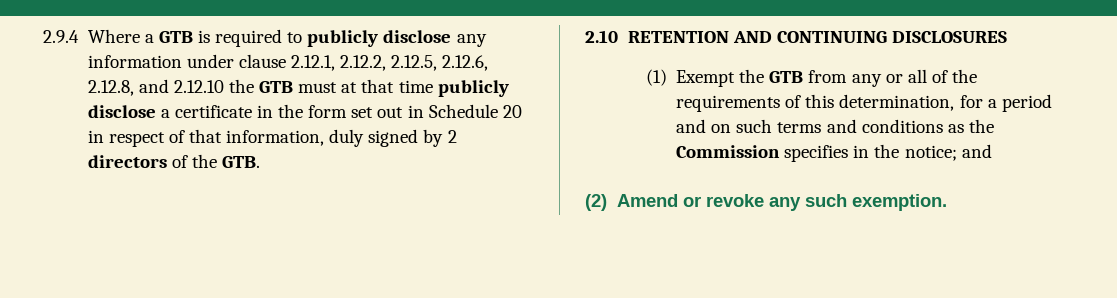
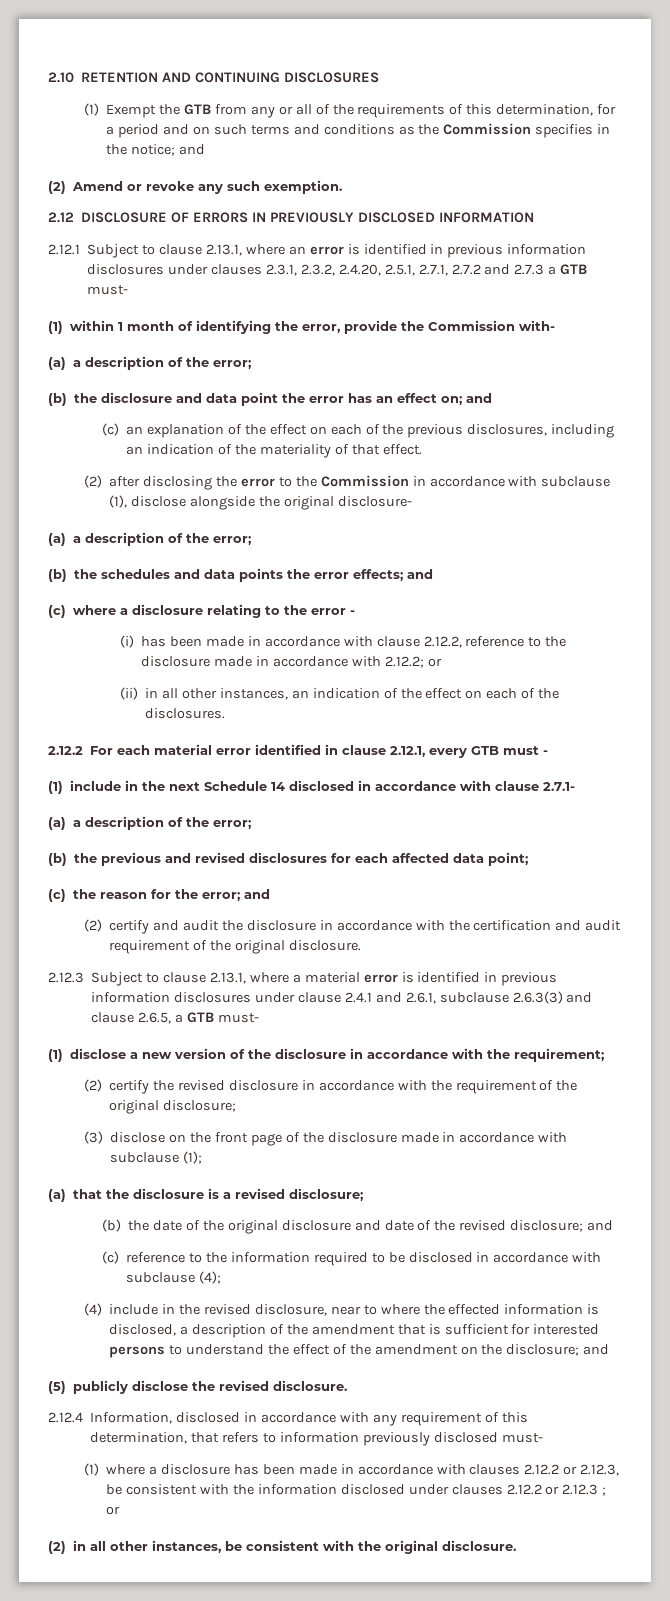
- 2.9.4 Where a GTB is required to publicly disclose any information under clause 2.12.1, 2.12.2, 2.12.5, 2.12.6, 2.12.8, and 2.12.10 the GTB must at that time publicly disclose a certificate in the form set out in Schedule 20 in respect of that information, duly signed by 2 directors of the GTB.
+ 2.12 DISCLOSURE OF ERRORS IN PREVIOUSLY DISCLOSED INFORMATION
+ 2.12.1 Subject to clause 2.13.1, where an error is identified in previous information disclosures under clauses 2.3.1, 2.3.2, 2.4.20, 2.5.1, 2.7.1, 2.7.2 and 2.7.3 a GTB must-
+ (1) within 1 month of identifying the error, provide the Commission with-
+ (a) a description of the error;
+ (b) the disclosure and data point the error has an effect on; and
+ (c) an explanation of the effect on each of the previous disclosures, including an indication of the materiality of that effect.
+ (2) after disclosing the error to the Commission in accordance with subclause (1), disclose alongside the original disclosure-
+ (a) a description of the error;
+ (b) the schedules and data points the error effects; and
+ (c) where a disclosure relating to the error -
+ (i) has been made in accordance with clause 2.12.2, reference to the disclosure made in accordance with 2.12.2; or
+ (ii) in all other instances, an indication of the effect on each of the disclosures.
+ 2.12.2 For each material error identified in clause 2.12.1, every GTB must -
+ (1) include in the next Schedule 14 disclosed in accordance with clause 2.7.1-
+ (a) a description of the error;
+ (b) the previous and revised disclosures for each affected data point;
+ (c) the reason for the error; and
+ (2) certify and audit the disclosure in accordance with the certification and audit requirement of the original disclosure.
+ 2.12.3 Subject to clause 2.13.1, where a material error is identified in previous information disclosures under clause 2.4.1 and 2.6.1, subclause 2.6.3(3) and clause 2.6.5, a GTB must-
+ (1) disclose a new version of the disclosure in accordance with the requirement;
+ (2) certify the revised disclosure in accordance with the requirement of the original disclosure;
+ (3) disclose on the front page of the disclosure made in accordance with subclause (1);
+ (a) that the disclosure is a revised disclosure;
+ (b) the date of the original disclosure and date of the revised disclosure; and
+ (c) reference to the information required to be disclosed in accordance with subclause (4);
+ (4) include in the revised disclosure, near to where the effected information is disclosed, a description of the amendment that is sufficient for interested persons to understand the effect of the amendment on the disclosure; and
+ (5) publicly disclose the revised disclosure.
+ 2.12.4 Information, disclosed in accordance with any requirement of this determination, that refers to information previously disclosed must-
+ (1) where a disclosure has been made in accordance with clauses 2.12.2 or 2.12.3, be consistent with the information disclosed under clauses 2.12.2 or 2.12.3 ; or
+ (2) in all other instances, be consistent with the original disclosure.

